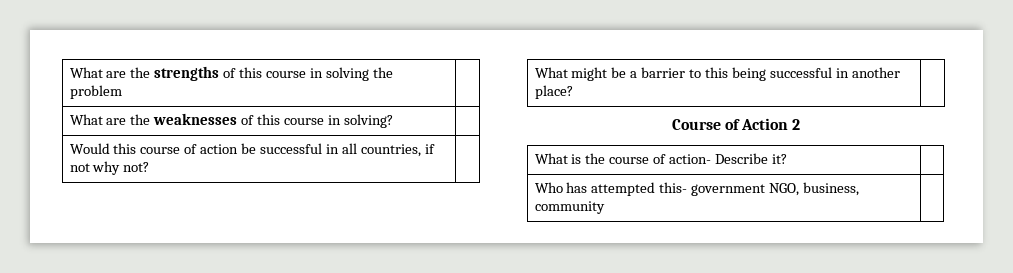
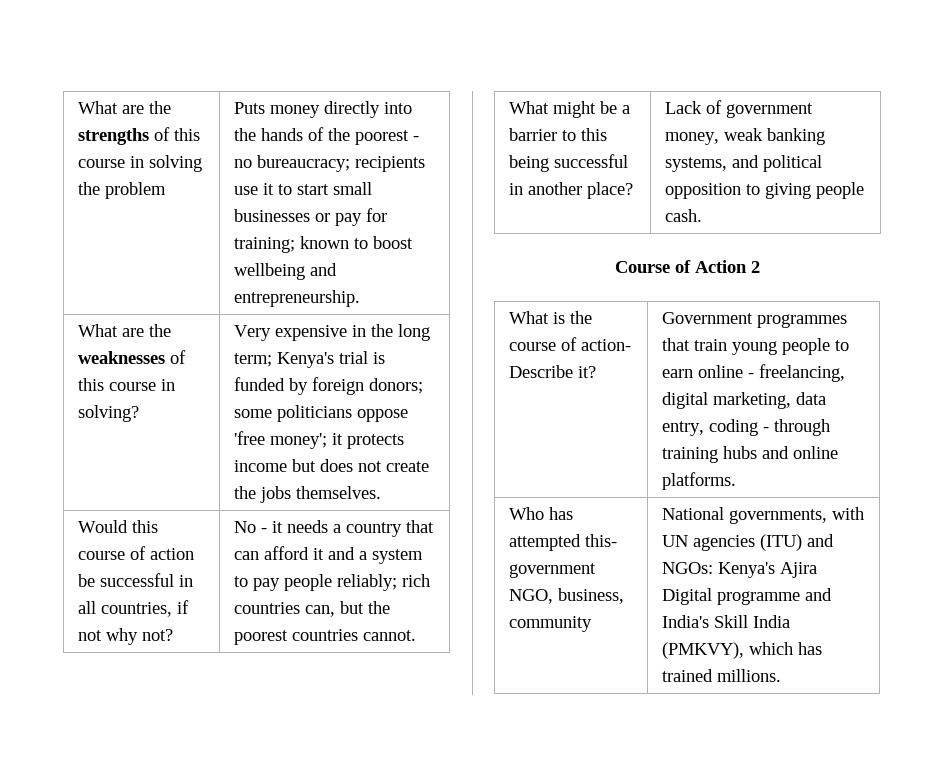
- What are the strengths of this course in solving the problem |
+ What are the strengths of this course in solving the problem | Puts money directly into the hands of the poorest - no bureaucracy; recipients use it to start small businesses or pay for training; known to boost wellbeing and entrepreneurship.
- What are the weaknesses of this course in solving? |
+ What are the weaknesses of this course in solving? | Very expensive in the long term; Kenya's trial is funded by foreign donors; some politicians oppose 'free money'; it protects income but does not create the jobs themselves.
- Would this course of action be successful in all countries, if not why not? |
+ Would this course of action be successful in all countries, if not why not? | No - it needs a country that can afford it and a system to pay people reliably; rich countries can, but the poorest countries cannot.
- What might be a barrier to this being successful in another place? |
+ What might be a barrier to this being successful in another place? | Lack of government money, weak banking systems, and political opposition to giving people cash.
- What is the course of action- Describe it? |
+ What is the course of action- Describe it? | Government programmes that train young people to earn online - freelancing, digital marketing, data entry, coding - through training hubs and online platforms.
- Who has attempted this- government NGO, business, community |
+ Who has attempted this- government NGO, business, community | National governments, with UN agencies (ITU) and NGOs: Kenya's Ajira Digital programme and India's Skill India (PMKVY), which has trained millions.

